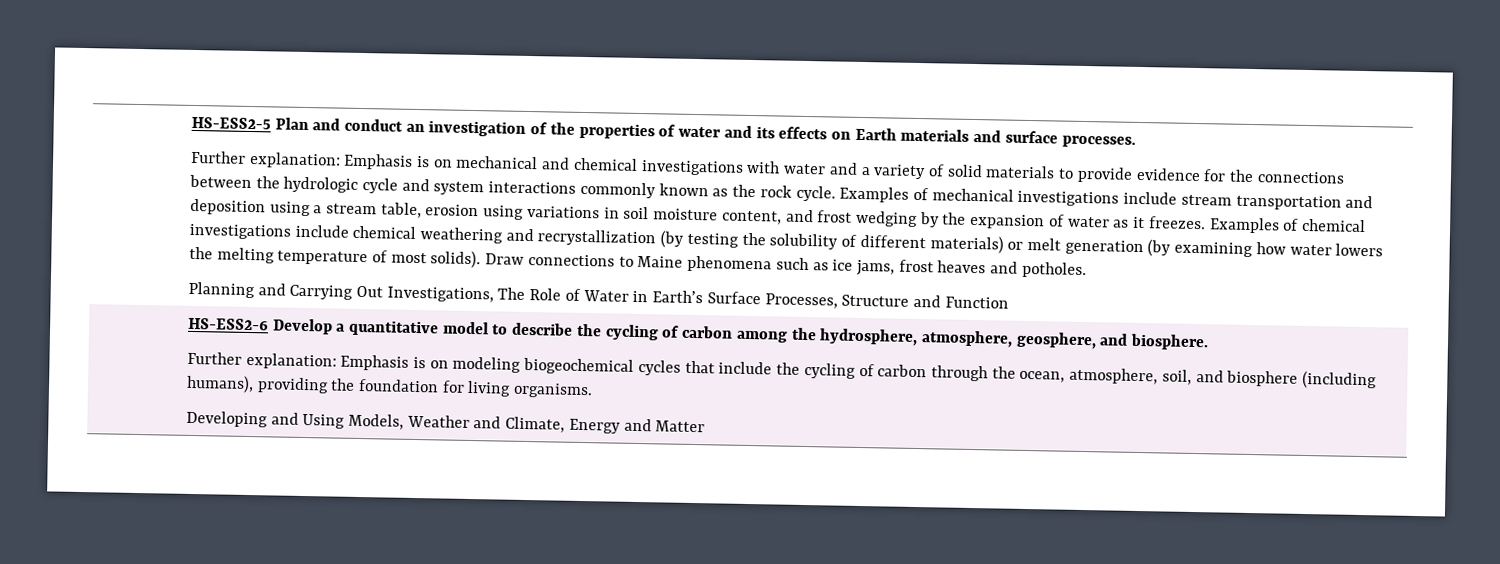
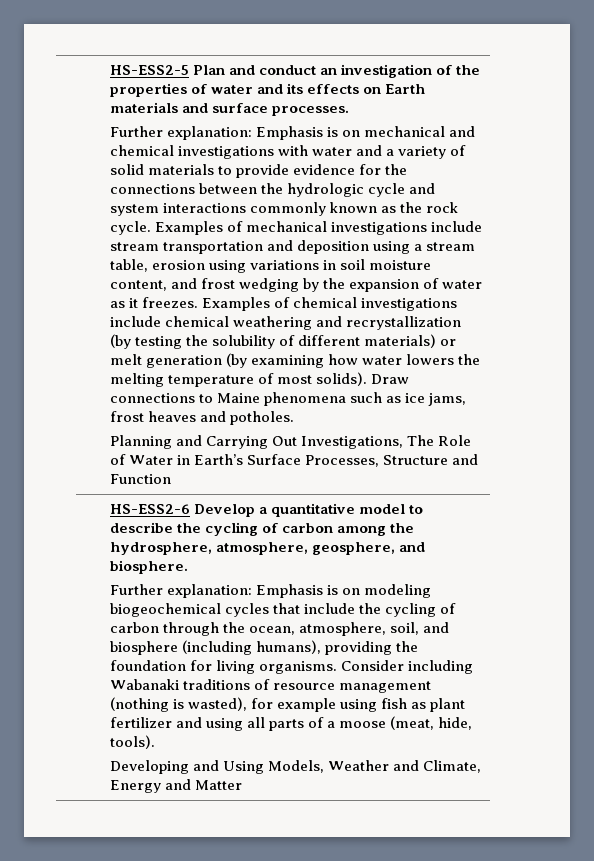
+ Consider including Wabanaki traditions of resource management (nothing is wasted), for example using fish as plant fertilizer and using all parts of a moose (meat, hide, tools).

